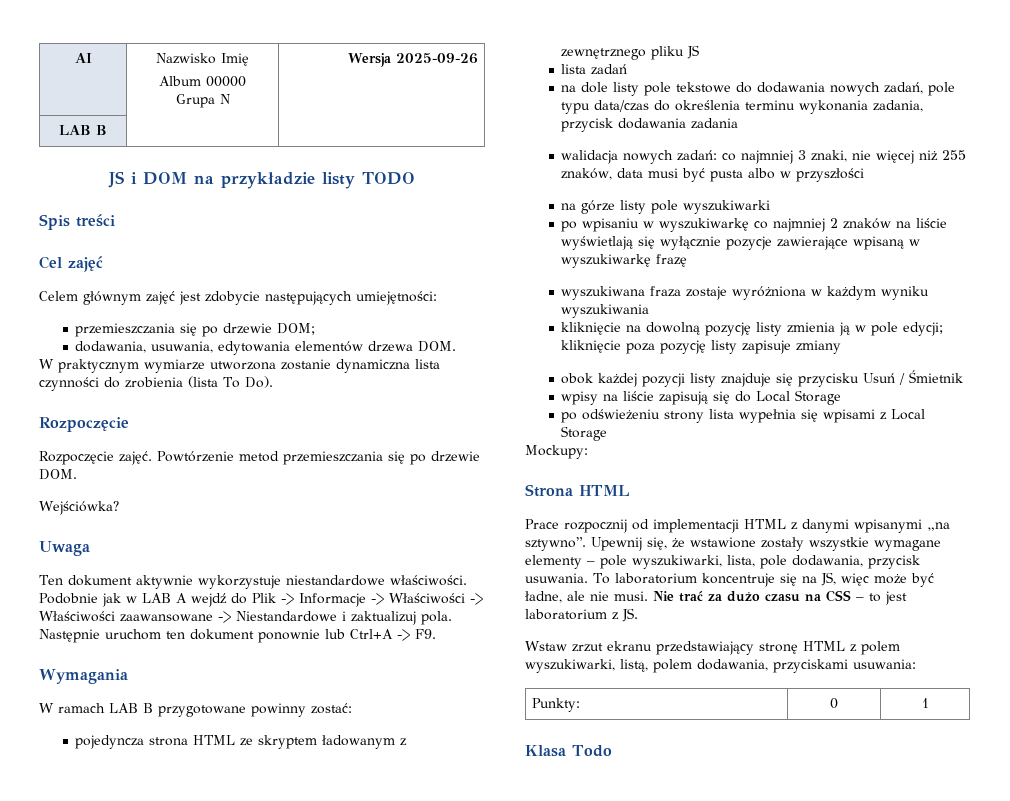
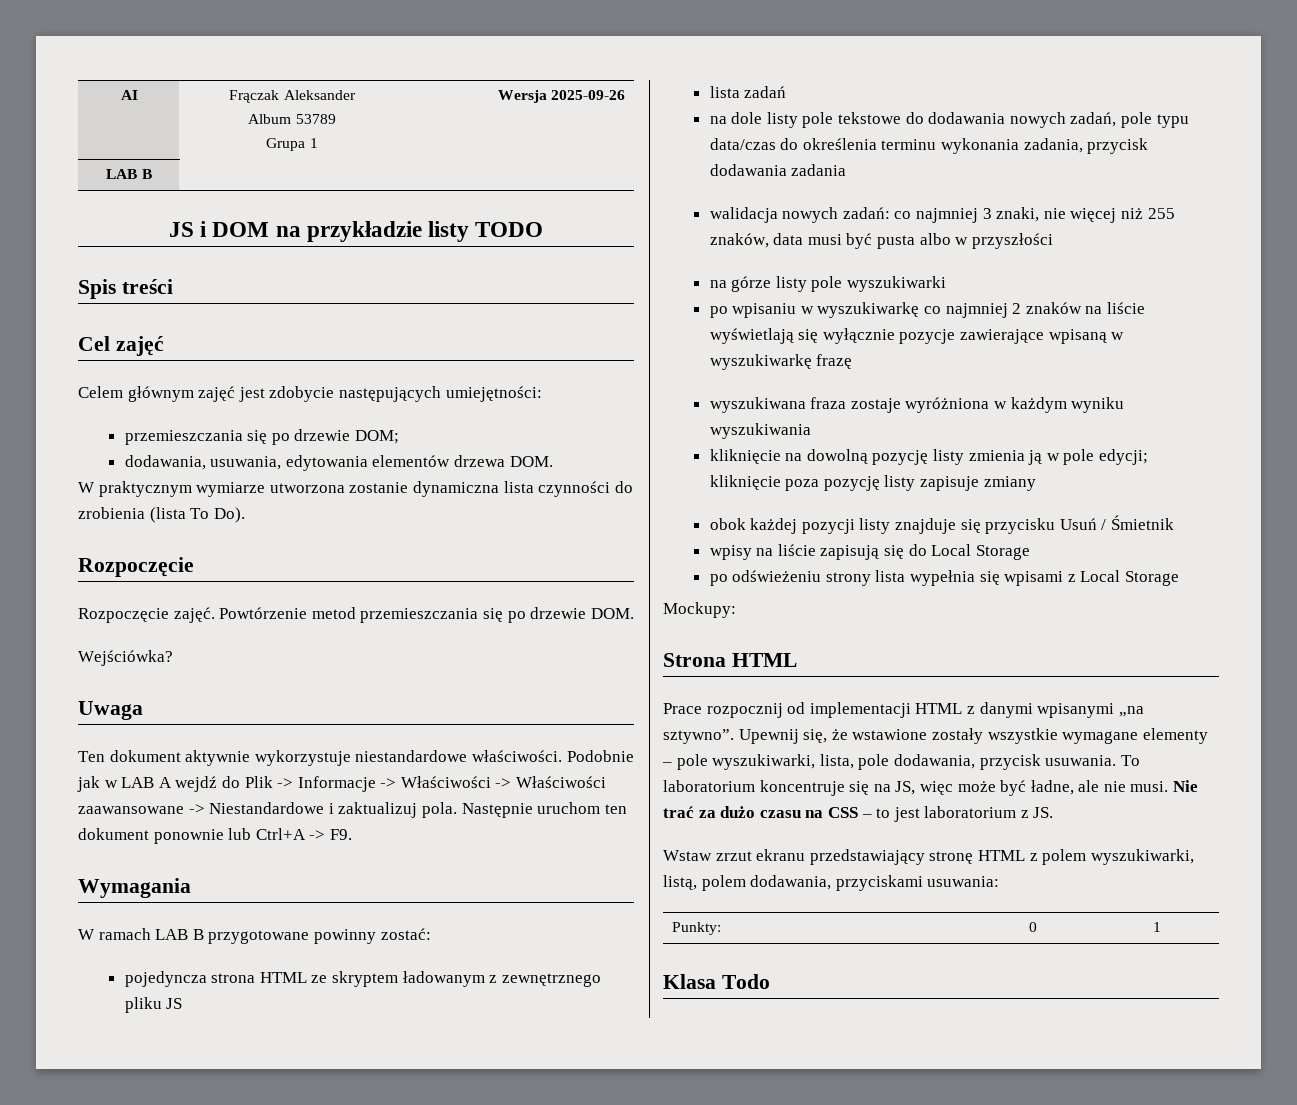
- AI | Nazwisko Imię
- Album 00000
- Grupa N | Wersja 2025-09-26
+ AI | Frączak Aleksander
+ Album 53789
+ Grupa 1 | Wersja 2025-09-26

